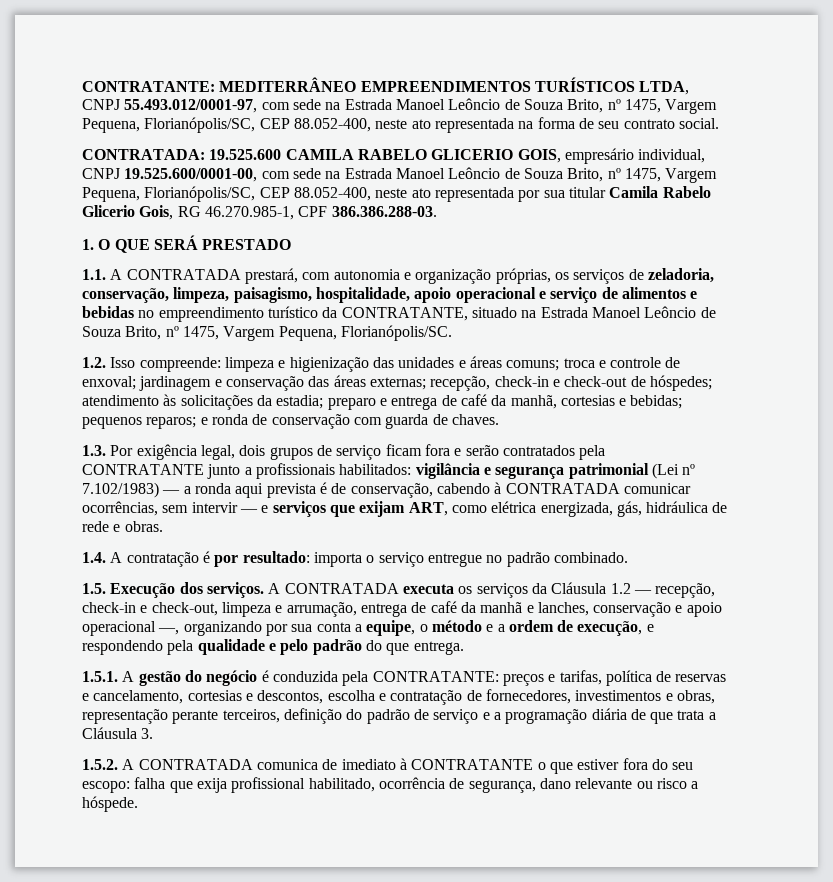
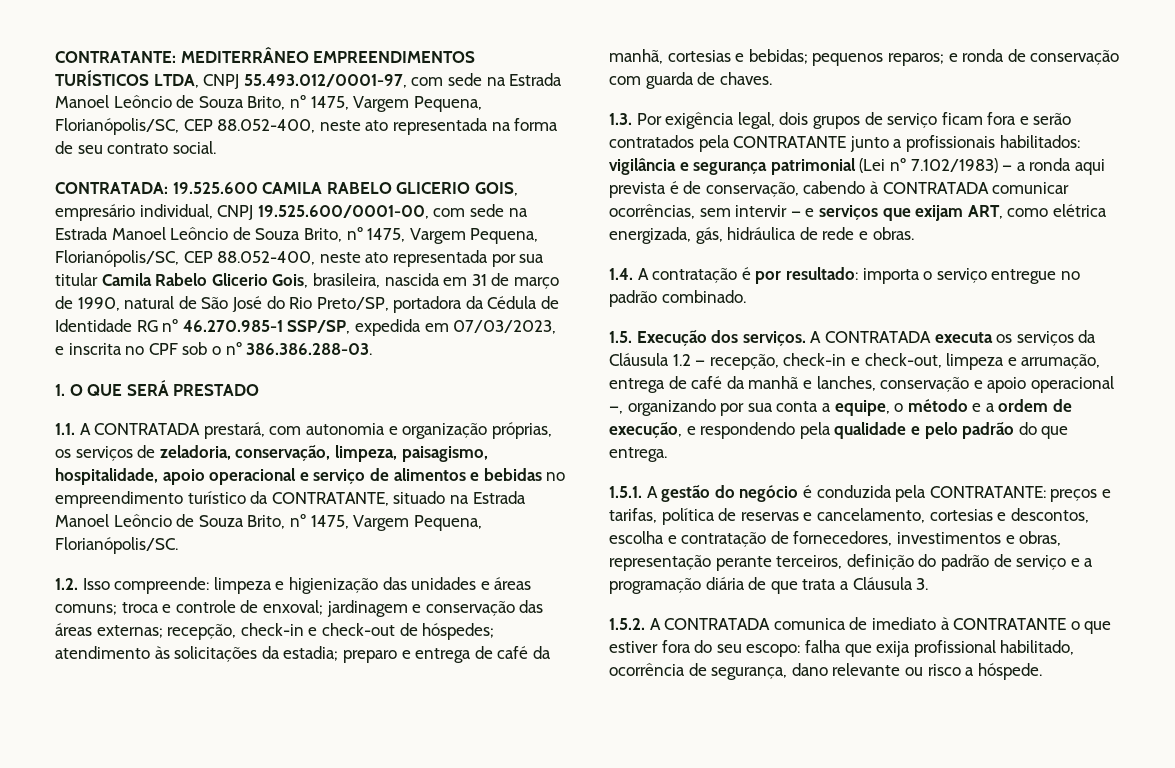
- CONTRATADA: 19.525.600 CAMILA RABELO GLICERIO GOIS, empresário individual, CNPJ 19.525.600/0001-00, com sede na Estrada Manoel Leôncio de Souza Brito, nº 1475, Vargem Pequena, Florianópolis/SC, CEP 88.052-400, neste ato representada por sua titular Camila Rabelo Glicerio Gois, RG 46.270.985-1, CPF 386.386.288-03.
+ CONTRATADA: 19.525.600 CAMILA RABELO GLICERIO GOIS, empresário individual, CNPJ 19.525.600/0001-00, com sede na Estrada Manoel Leôncio de Souza Brito, nº 1475, Vargem Pequena, Florianópolis/SC, CEP 88.052-400, neste ato representada por sua titular Camila Rabelo Glicerio Gois, brasileira, nascida em 31 de março de 1990, natural de São José do Rio Preto/SP, portadora da Cédula de Identidade RG nº 46.270.985-1 SSP/SP, expedida em 07/03/2023, e inscrita no CPF sob o nº 386.386.288-03.

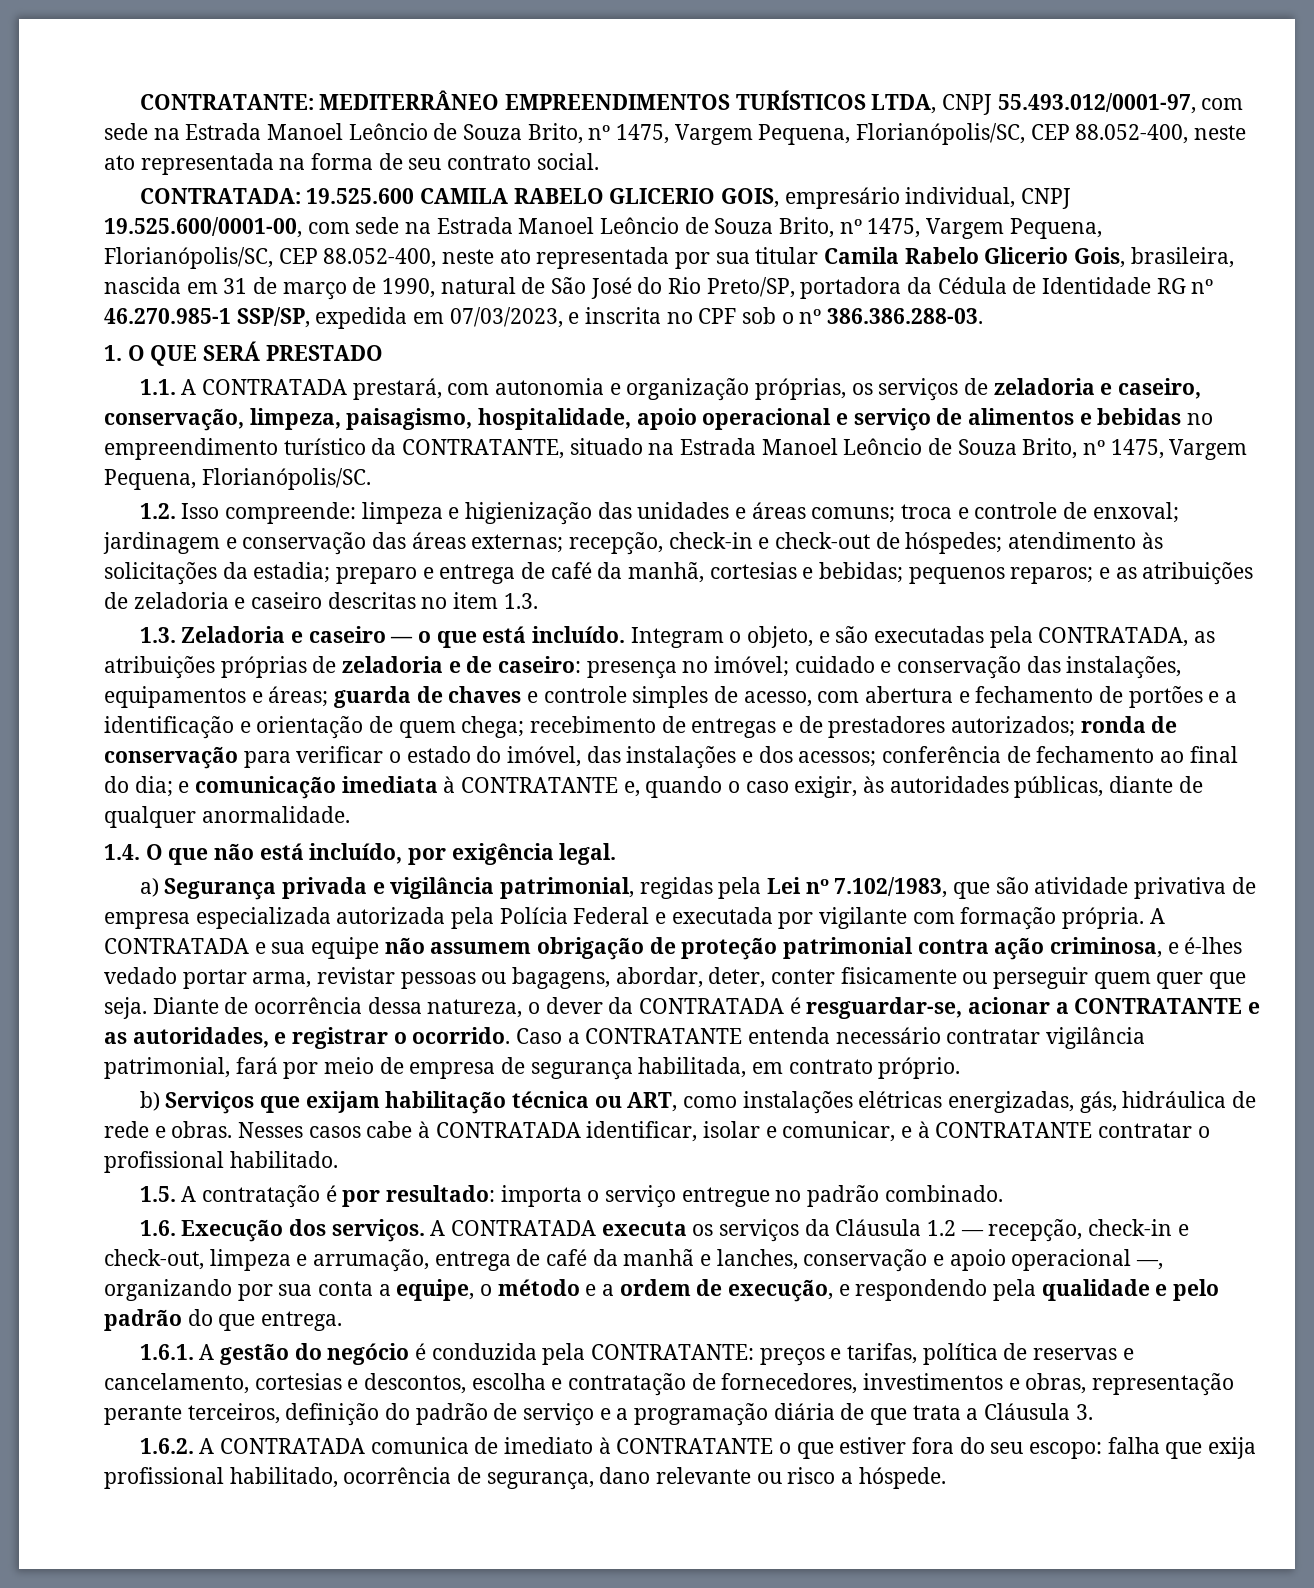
- 1.1. A CONTRATADA prestará, com autonomia e organização próprias, os serviços de zeladoria, conservação, limpeza, paisagismo, hospitalidade, apoio operacional e serviço de alimentos e bebidas no empreendimento turístico da CONTRATANTE, situado na Estrada Manoel Leôncio de Souza Brito, nº 1475, Vargem Pequena, Florianópolis/SC.
+ 1.1. A CONTRATADA prestará, com autonomia e organização próprias, os serviços de zeladoria e caseiro, conservação, limpeza, paisagismo, hospitalidade, apoio operacional e serviço de alimentos e bebidas no empreendimento turístico da CONTRATANTE, situado na Estrada Manoel Leôncio de Souza Brito, nº 1475, Vargem Pequena, Florianópolis/SC.
- e ronda de conservação com guarda de chaves.
- 1.3. Por exigência legal, dois grupos de serviço ficam fora e serão contratados pela CONTRATANTE junto a profissionais habilitados: vigilância e segurança patrimonial (Lei nº 7.102/1983) — a ronda aqui prevista é de conservação, cabendo à CONTRATADA comunicar ocorrências, sem intervir — e serviços que exijam ART, como elétrica energizada, gás, hidráulica de rede e obras.
- 1.4. A contratação é por resultado:
+ e as atribuições de zeladoria e caseiro descritas no item 1.3.
+ 1.3. Zeladoria e caseiro — o que está incluído. Integram o objeto, e são executadas pela CONTRATADA, as atribuições próprias de zeladoria e de caseiro: presença no imóvel; cuidado e conservação das instalações, equipamentos e áreas; guarda de chaves e controle simples de acesso, com abertura e fechamento de portões e a identificação e orientação de quem chega; recebimento de entregas e de prestadores autorizados; ronda de conservação para verificar o estado do imóvel, das instalações e dos acessos; conferência de fechamento ao final do dia; e comunicação imediata à CONTRATANTE e, quando o caso exigir, às autoridades públicas, diante de qualquer anormalidade.
+ 1.4. O que não está incluído, por exigência legal.
+ a) Segurança privada e vigilância patrimonial, regidas pela Lei nº 7.102/1983, que são atividade privativa de empresa especializada autorizada pela Polícia Federal e executada por vigilante com formação própria. A CONTRATADA e sua equipe não assumem obrigação de proteção patrimonial contra ação criminosa, e é-lhes vedado portar arma, revistar pessoas ou bagagens, abordar, deter, conter fisicamente ou perseguir quem quer que seja. Diante de ocorrência dessa natureza, o dever da CONTRATADA é resguardar-se, acionar a CONTRATANTE e as autoridades, e registrar o ocorrido. Caso a CONTRATANTE entenda necessário contratar vigilância patrimonial, fará por meio de empresa de segurança habilitada, em contrato próprio.
+ b) Serviços que exijam habilitação técnica ou ART, como instalações elétricas energizadas, gás, hidráulica de rede e obras. Nesses casos cabe à CONTRATADA identificar, isolar e comunicar, e à CONTRATANTE contratar o profissional habilitado.
+ 1.5. A contratação é por resultado:
- 1.5. Execução dos serviços.
+ 1.6. Execução dos serviços.
- 1.5.1. A gestão do negócio é conduzida pela CONTRATANTE: preços e tarifas, política de reservas e cancelamento, cortesias e descontos, escolha e contratação de fornecedores, investimentos e obras, representação perante terceiros, definição do padrão de serviço e a programação diária de que trata a Cláusula 3.
+ 1.6.1. A gestão do negócio é conduzida pela CONTRATANTE: preços e tarifas, política de reservas e cancelamento, cortesias e descontos, escolha e contratação de fornecedores, investimentos e obras, representação perante terceiros, definição do padrão de serviço e a programação diária de que trata a Cláusula 3.
- 1.5.2. A CONTRATADA comunica de imediato à CONTRATANTE o que estiver fora do seu escopo: falha que exija profissional habilitado, ocorrência de segurança, dano relevante ou risco a hóspede.
+ 1.6.2. A CONTRATADA comunica de imediato à CONTRATANTE o que estiver fora do seu escopo: falha que exija profissional habilitado, ocorrência de segurança, dano relevante ou risco a hóspede.

